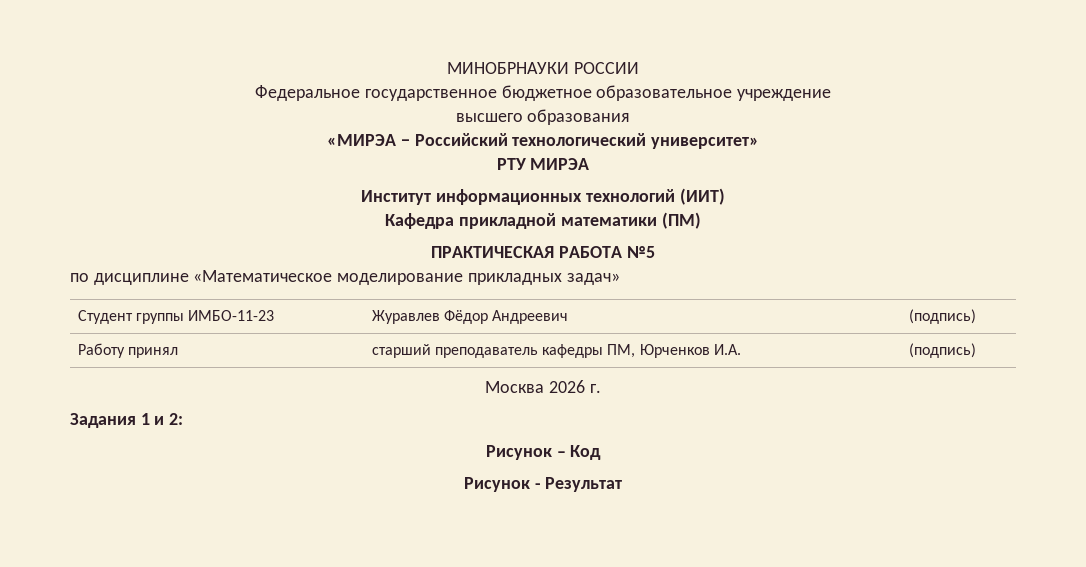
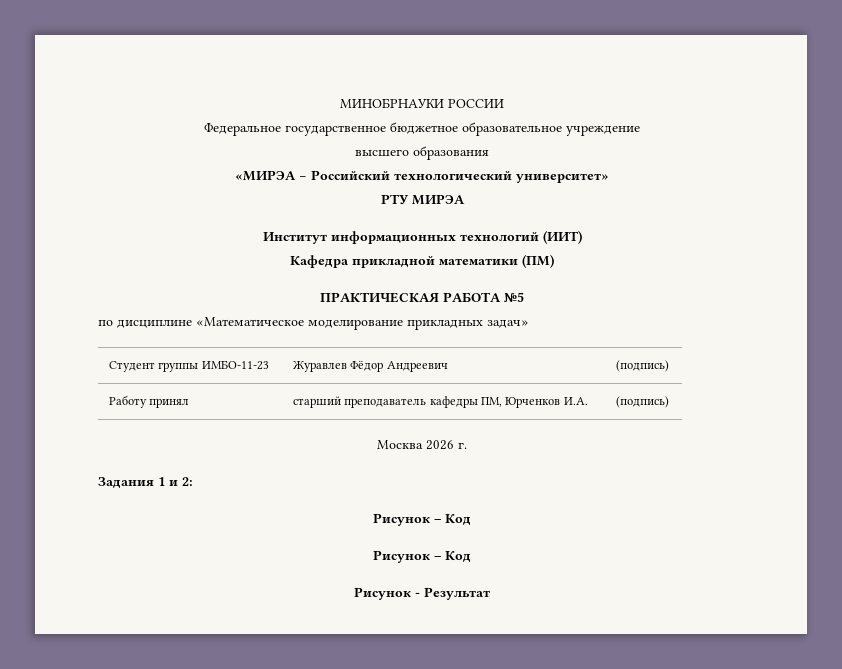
  Задания 1 и 2:
+ Рисунок – Код

